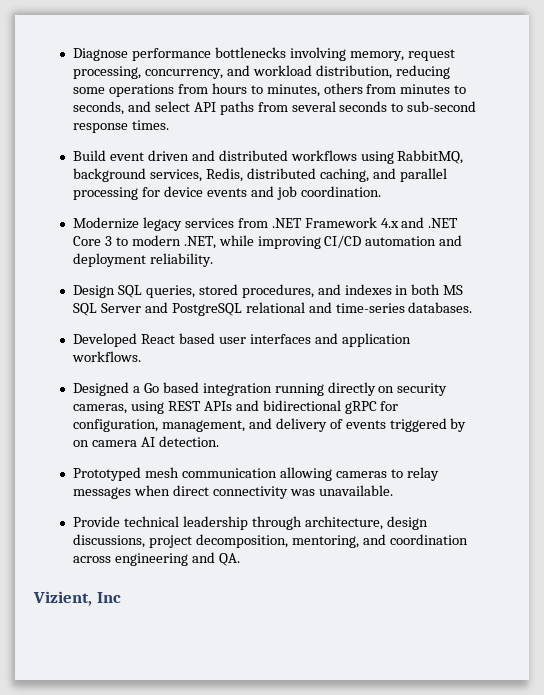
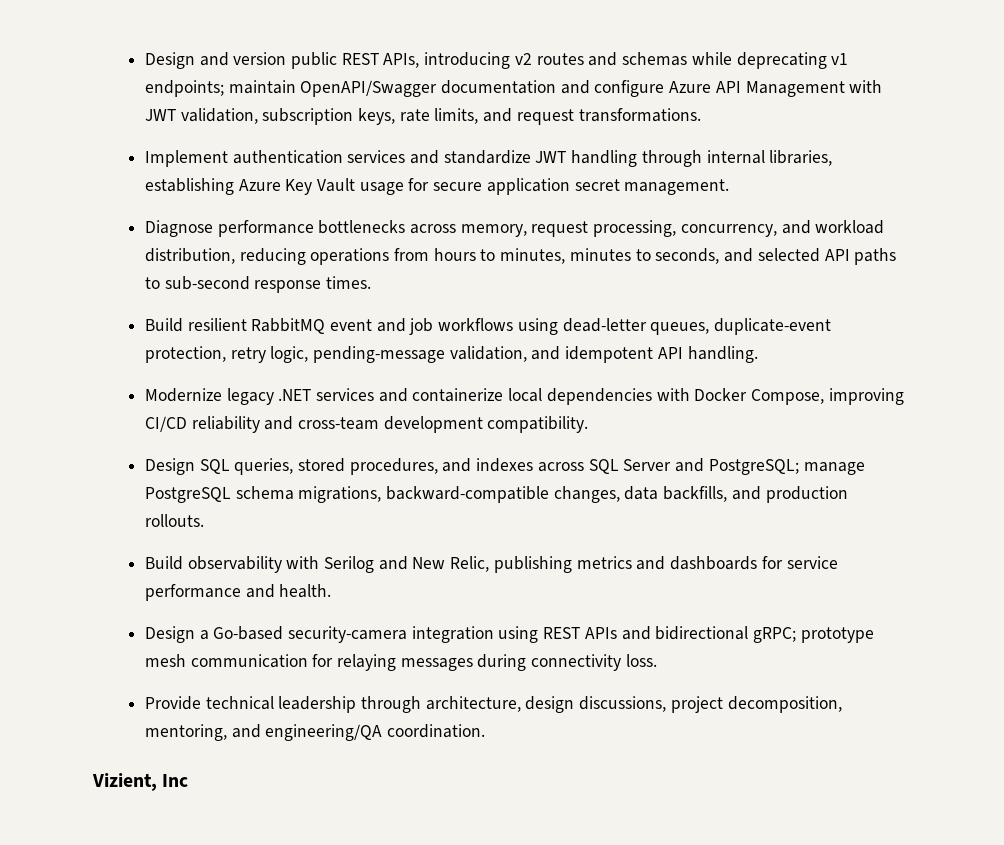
+ Design and version public REST APIs, introducing v2 routes and schemas while deprecating v1 endpoints; maintain OpenAPI/Swagger documentation and configure Azure API Management with JWT validation, subscription keys, rate limits, and request transformations.
+ Implement authentication services and standardize JWT handling through internal libraries, establishing Azure Key Vault usage for secure application secret management.
- Diagnose performance bottlenecks involving memory, request processing, concurrency, and workload distribution, reducing some operations from hours to minutes, others from minutes to seconds, and select API paths from several seconds to sub-second response times.
+ Diagnose performance bottlenecks across memory, request processing, concurrency, and workload distribution, reducing operations from hours to minutes, minutes to seconds, and selected API paths to sub-second response times.
- Build event driven and distributed workflows using RabbitMQ, background services, Redis, distributed caching, and parallel processing for device events and job coordination.
- Modernize legacy services from .NET Framework 4.x and .NET Core 3 to modern .NET, while improving CI/CD automation and deployment reliability.
+ Build resilient RabbitMQ event and job workflows using dead-letter queues, duplicate-event protection, retry logic, pending-message validation, and idempotent API handling.
+ Modernize legacy .NET services and containerize local dependencies with Docker Compose, improving CI/CD reliability and cross-team development compatibility.
- Design SQL queries, stored procedures, and indexes in both MS SQL Server and PostgreSQL relational and time-series databases.
- Developed React based user interfaces and application workflows.
- Designed a Go based integration running directly on security cameras, using REST APIs and bidirectional gRPC for configuration, management, and delivery of events triggered by on camera AI detection.
- Prototyped mesh communication allowing cameras to relay messages when direct connectivity was unavailable.
+ Design SQL queries, stored procedures, and indexes across SQL Server and PostgreSQL; manage PostgreSQL schema migrations, backward-compatible changes, data backfills, and production rollouts.
+ Build observability with Serilog and New Relic, publishing metrics and dashboards for service performance and health.
+ Design a Go-based security-camera integration using REST APIs and bidirectional gRPC; prototype mesh communication for relaying messages during connectivity loss.
- Provide technical leadership through architecture, design discussions, project decomposition, mentoring, and coordination across engineering and QA.
+ Provide technical leadership through architecture, design discussions, project decomposition, mentoring, and engineering/QA coordination.

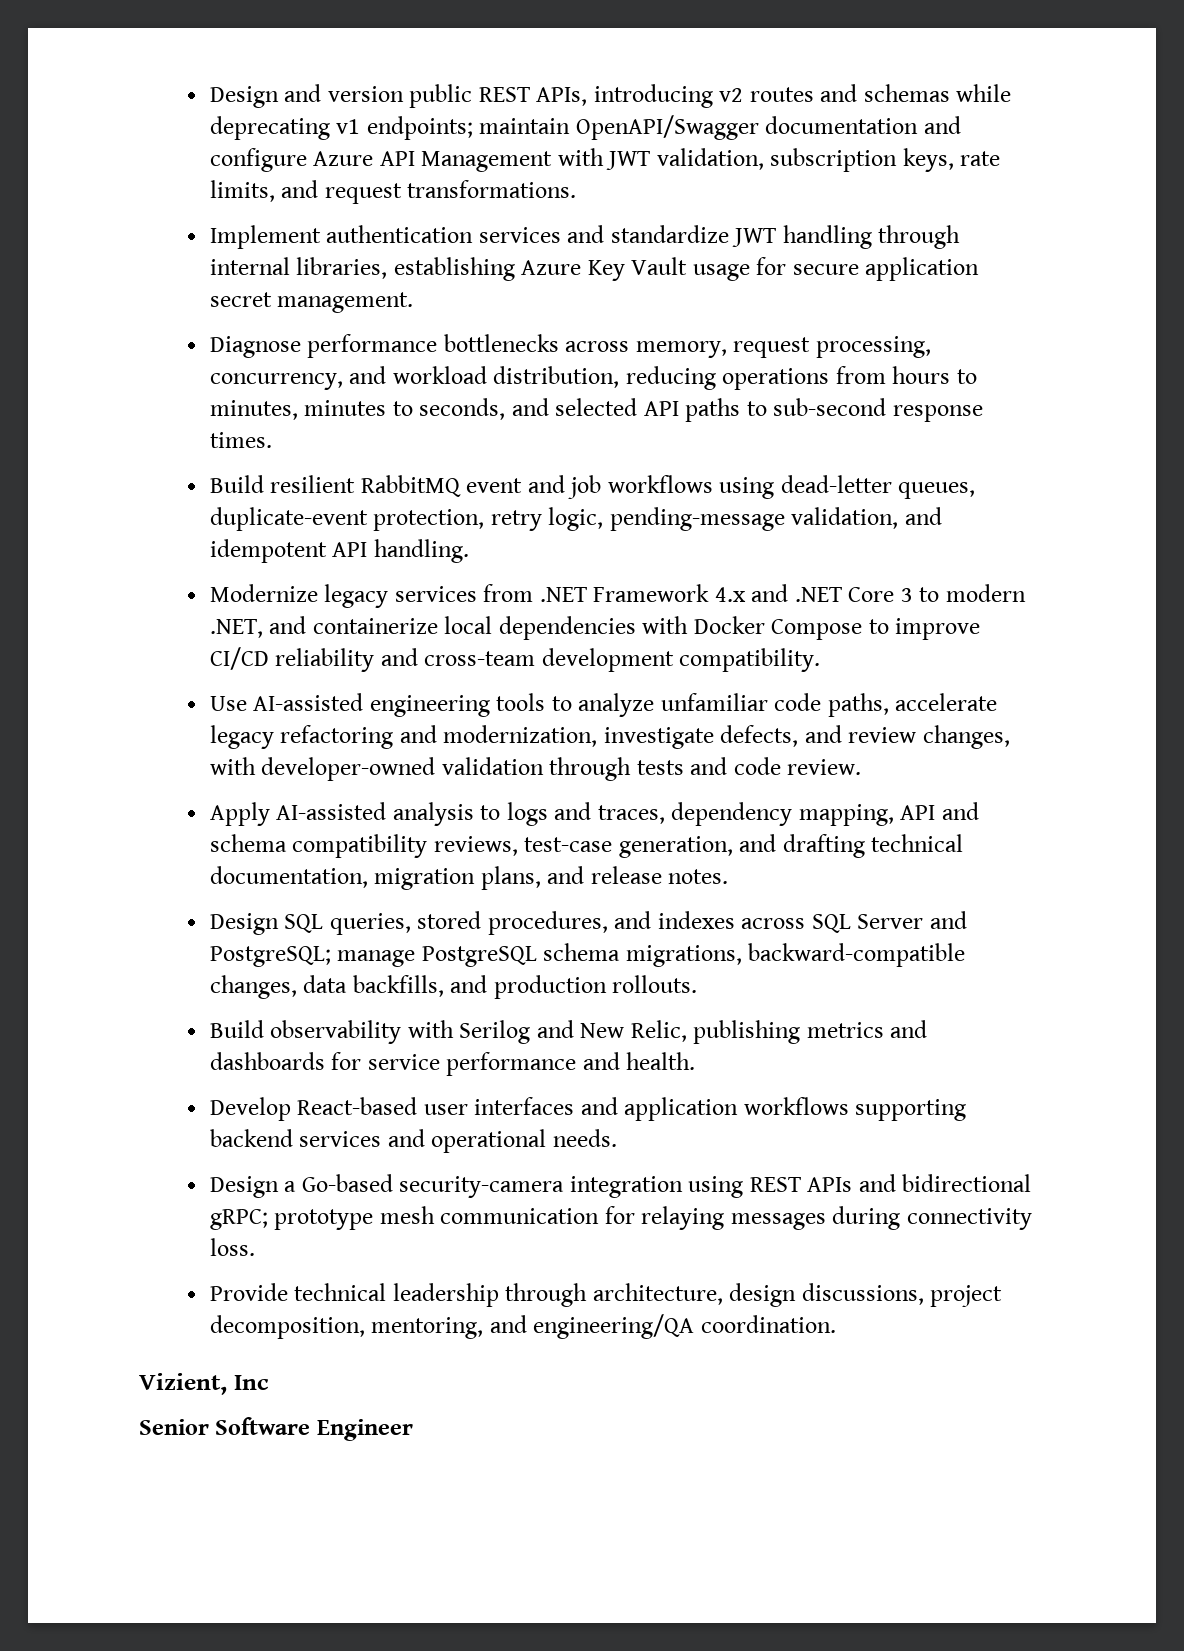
- Modernize legacy .NET services and containerize local dependencies with Docker Compose, improving CI/CD reliability and cross-team development compatibility.
+ Modernize legacy services from .NET Framework 4.x and .NET Core 3 to modern .NET, and containerize local dependencies with Docker Compose to improve CI/CD reliability and cross-team development compatibility.
+ Use AI-assisted engineering tools to analyze unfamiliar code paths, accelerate legacy refactoring and modernization, investigate defects, and review changes, with developer-owned validation through tests and code review.
+ Apply AI-assisted analysis to logs and traces, dependency mapping, API and schema compatibility reviews, test-case generation, and drafting technical documentation, migration plans, and release notes.
+ Develop React-based user interfaces and application workflows supporting backend services and operational needs.
+ Senior Software Engineer

